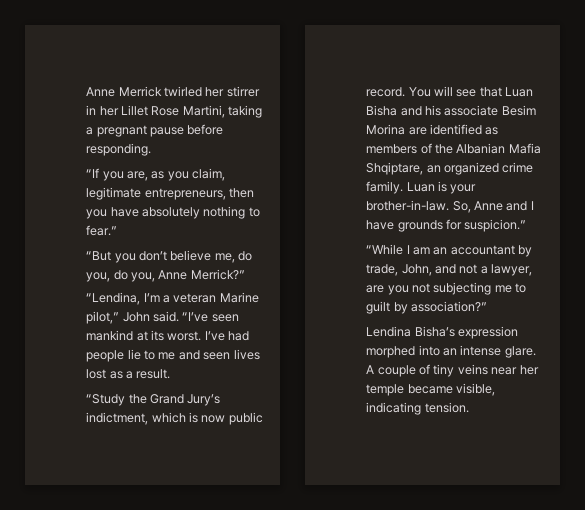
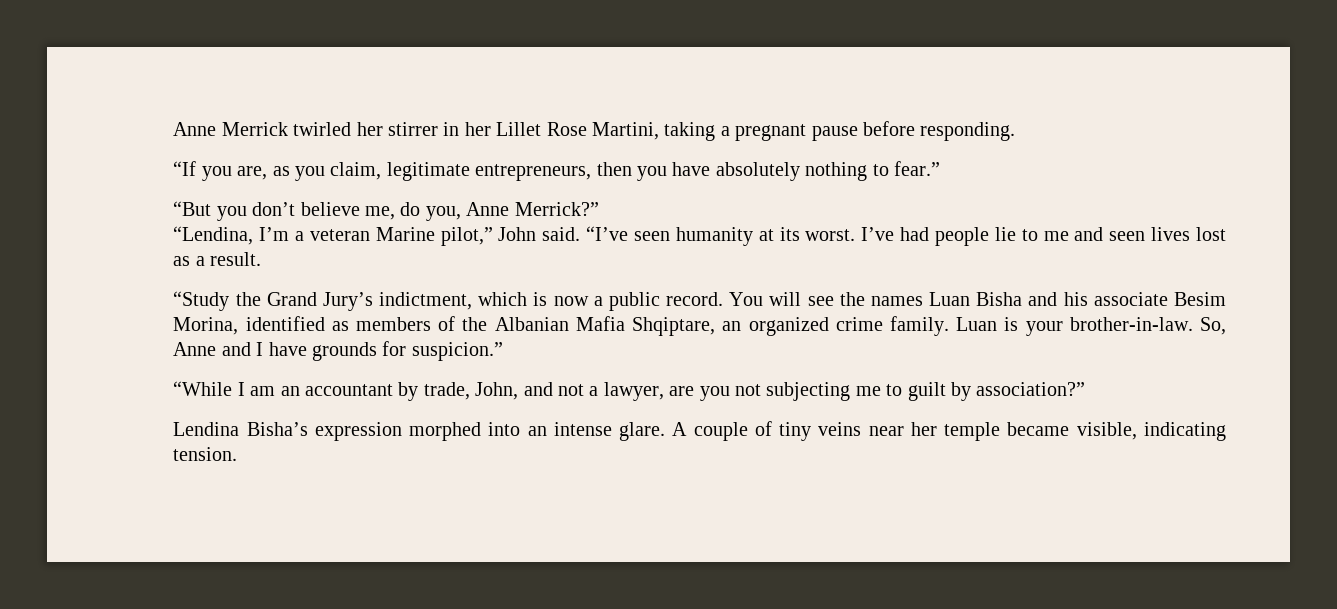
- “But you don’t believe me, do you, do you, Anne Merrick?”
+ “But you don’t believe me, do you, Anne Merrick?”
- “I’ve seen mankind at its worst.
+ “I’ve seen humanity at its worst.
- “Study the Grand Jury’s indictment, which is now public record.
+ “Study the Grand Jury’s indictment, which is now a public record.
- You will see that Luan Bisha and his associate Besim Morina are identified as members of the Albanian Mafia Shqiptare, an organized crime family.
+ You will see the names Luan Bisha and his associate Besim Morina, identified as members of the Albanian Mafia Shqiptare, an organized crime family.

